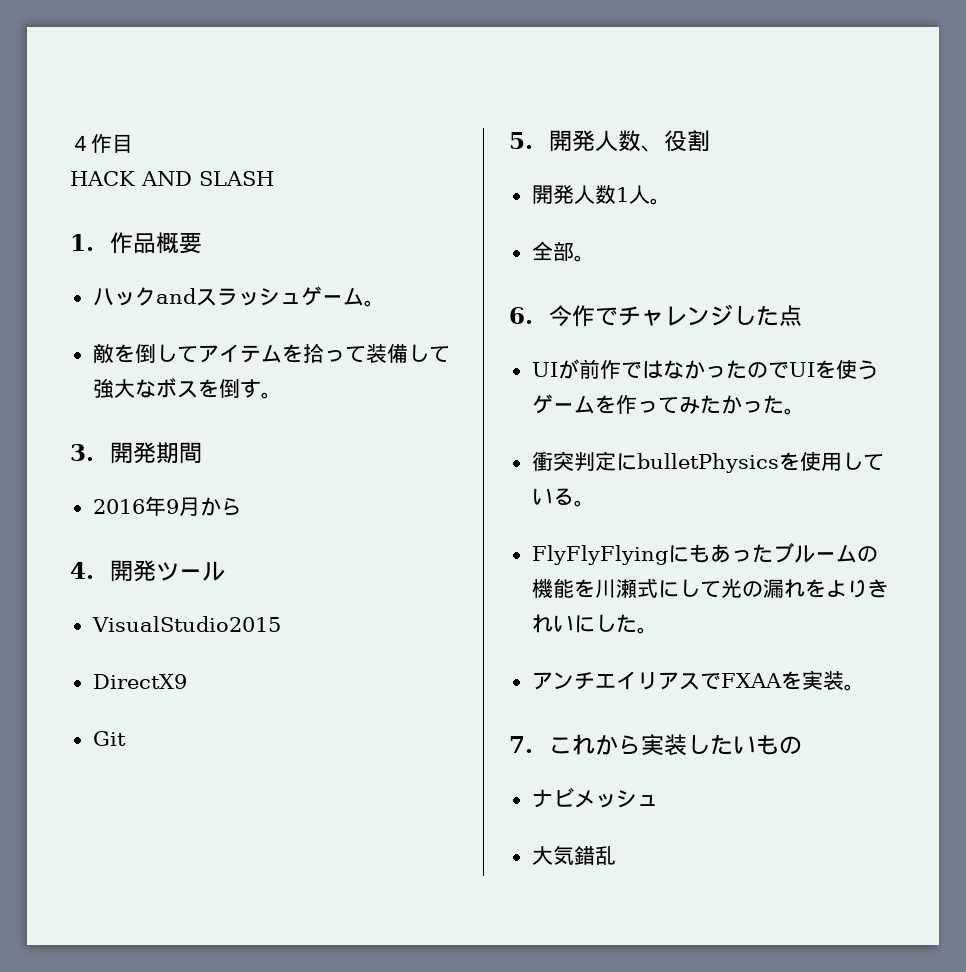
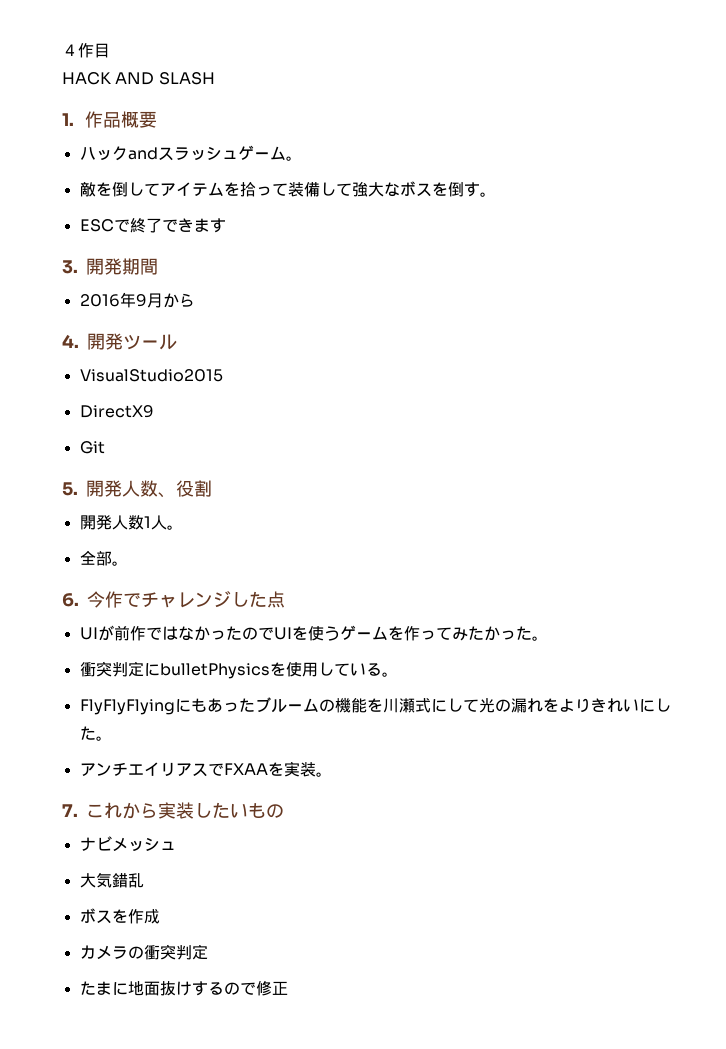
+ ESCで終了できます
+ ボスを作成
+ カメラの衝突判定
+ たまに地面抜けするので修正

